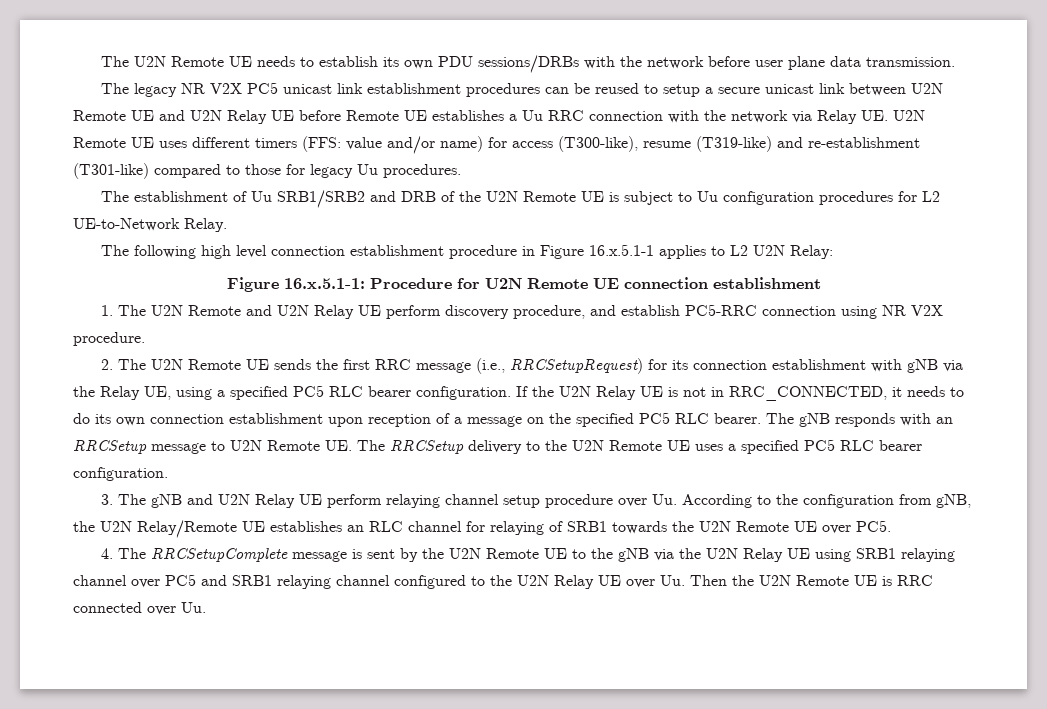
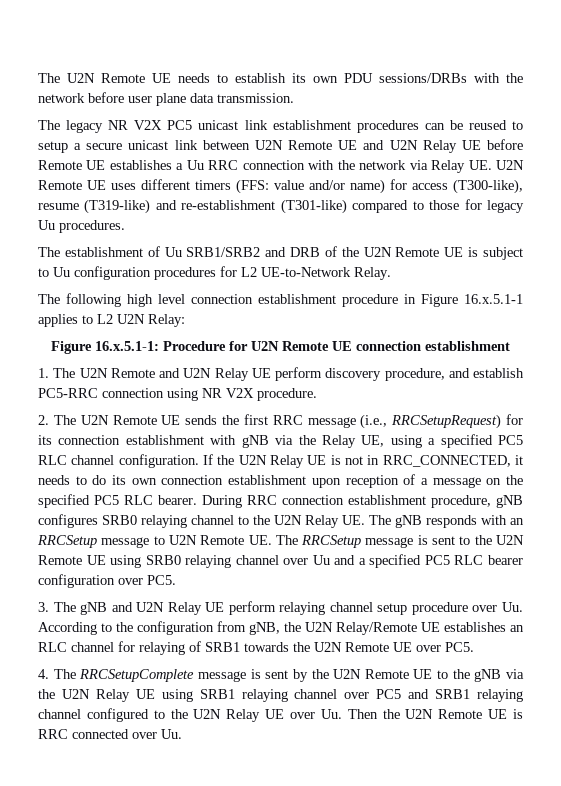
- 2. The U2N Remote UE sends the first RRC message (i.e., RRCSetupRequest) for its connection establishment with gNB via the Relay UE, using a specified PC5 RLC bearer configuration.
+ 2. The U2N Remote UE sends the first RRC message (i.e., RRCSetupRequest) for its connection establishment with gNB via the Relay UE, using a specified PC5 RLC channel configuration.
- The gNB responds with an RRCSetup message to U2N Remote UE. The RRCSetup delivery to the U2N Remote UE uses a specified PC5 RLC bearer configuration.
+ During RRC connection establishment procedure, gNB configures SRB0 relaying channel to the U2N Relay UE. The gNB responds with an RRCSetup message to U2N Remote UE. The RRCSetup message is sent to the U2N Remote UE using SRB0 relaying channel over Uu and a specified PC5 RLC bearer configuration over PC5.

